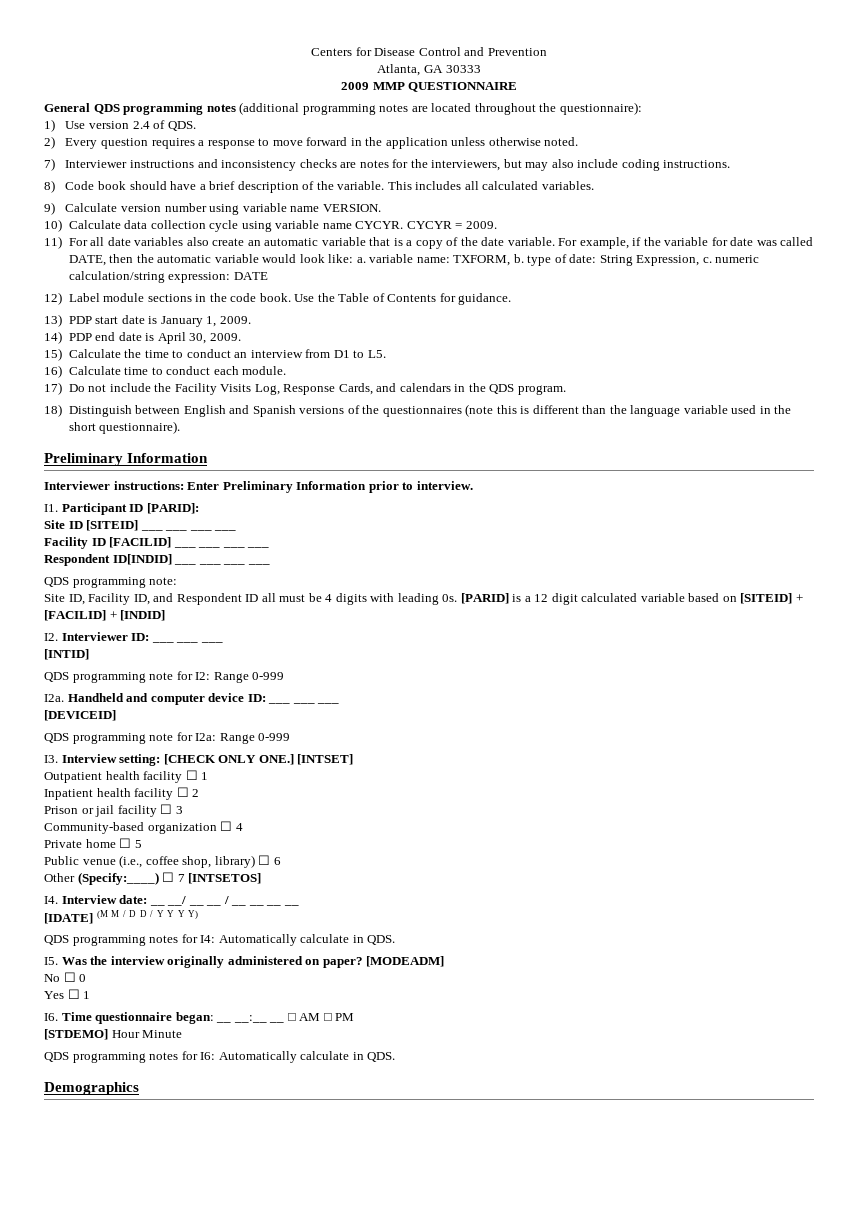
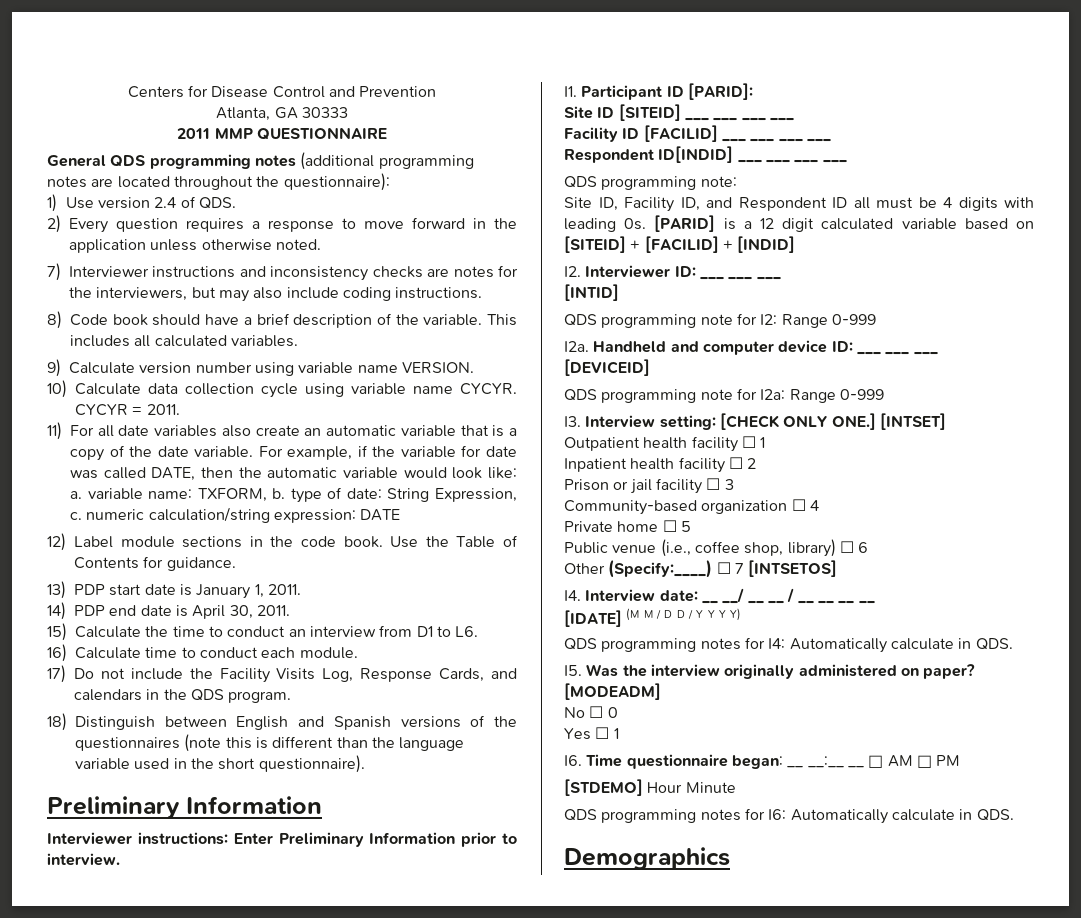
- 2009 MMP QUESTIONNAIRE
+ 2011 MMP QUESTIONNAIRE
- CYCYR = 2009.
+ CYCYR = 2011.
- 13) PDP start date is January 1, 2009.
+ 13) PDP start date is January 1, 2011.
- 14) PDP end date is April 30, 2009.
+ 14) PDP end date is April 30, 2011.
- 15) Calculate the time to conduct an interview from D1 to L5.
+ 15) Calculate the time to conduct an interview from D1 to L6.

